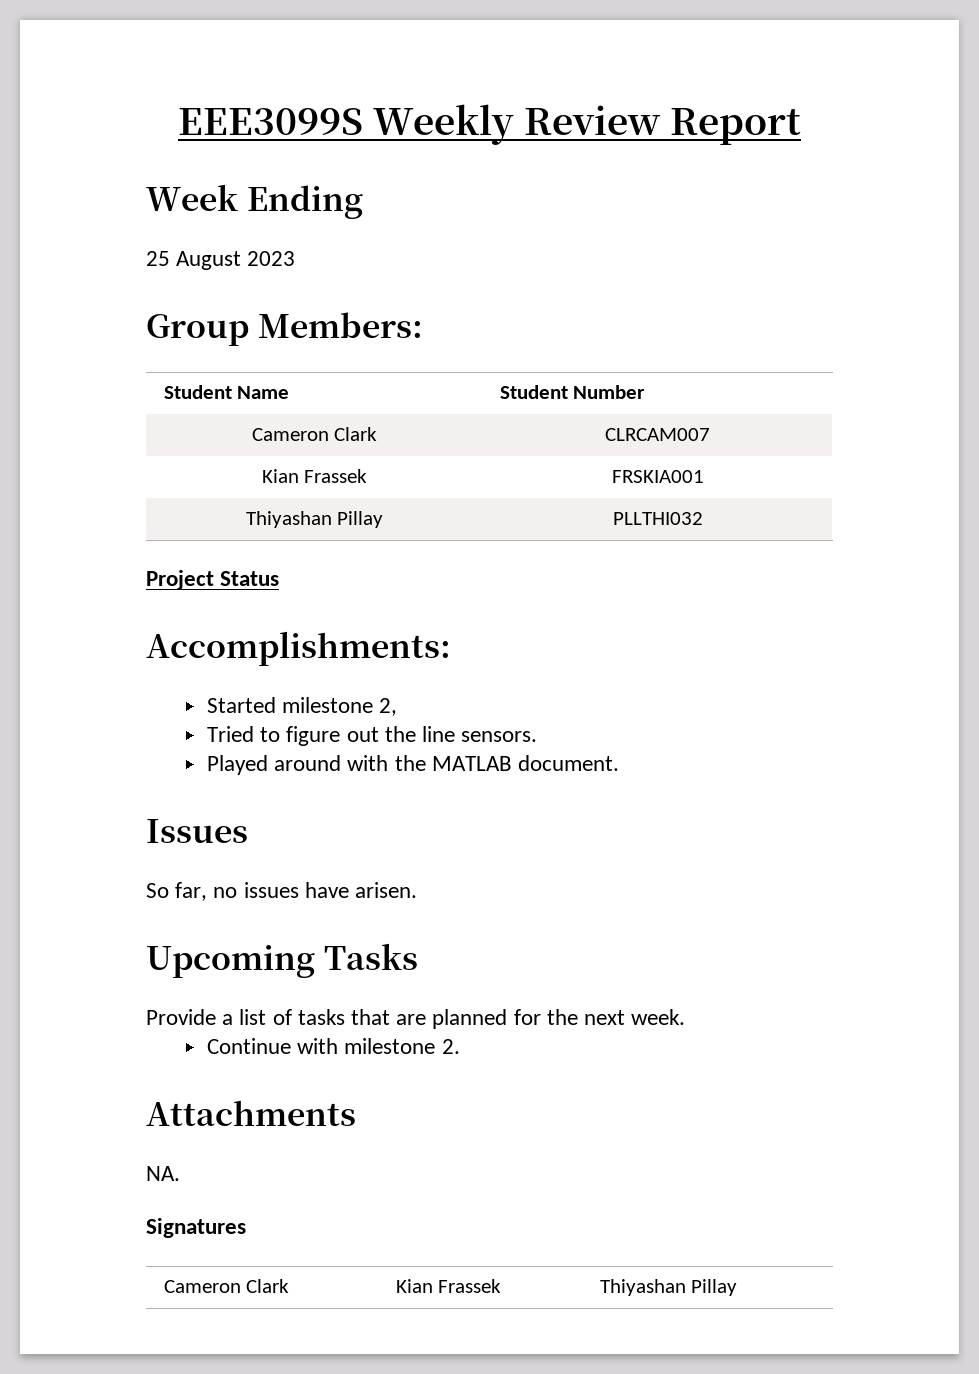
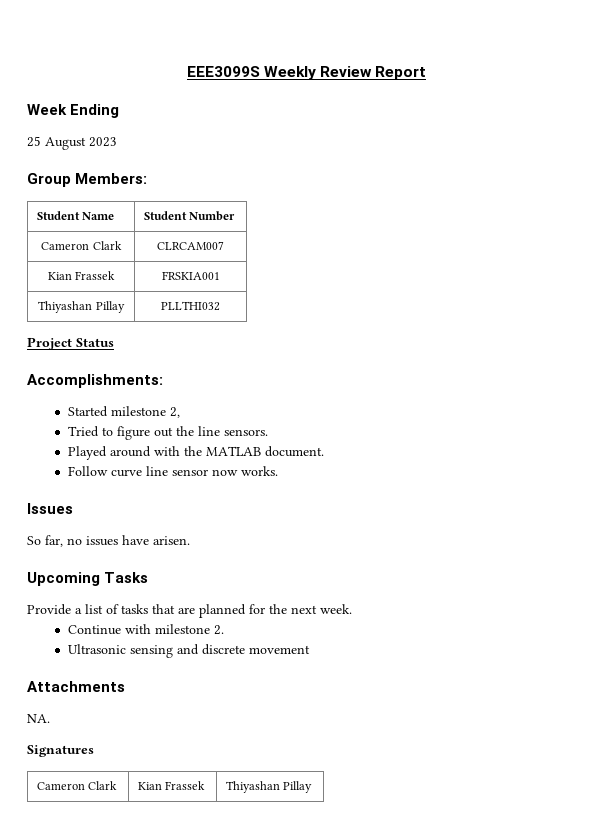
+ Follow curve line sensor now works.
+ Ultrasonic sensing and discrete movement

